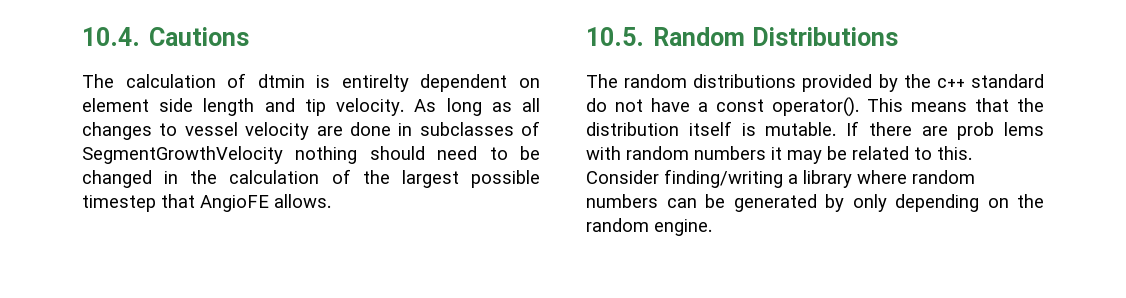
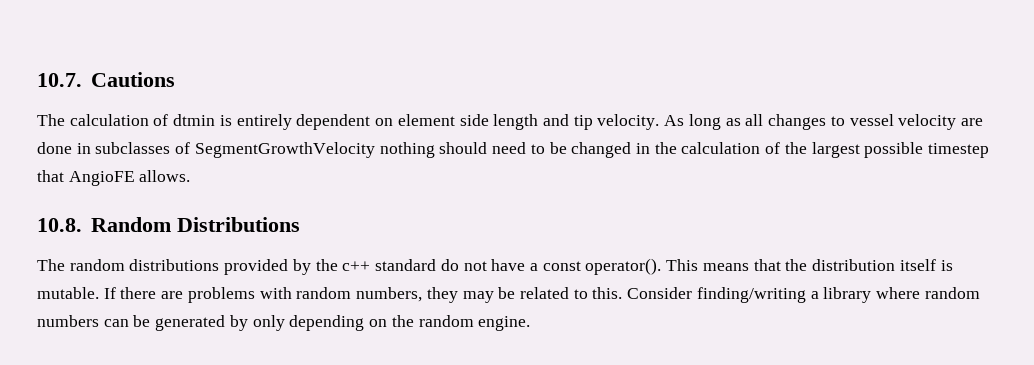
- 10.4. Cautions
+ 10.7. Cautions
- The calculation of dtmin is entirelty dependent on element side length and tip velocity.
+ The calculation of dtmin is entirely dependent on element side length and tip velocity.
- 10.5. Random Distributions
+ 10.8. Random Distributions
- If there are prob lems with random numbers it may be related to this.
+ If there are problems with random numbers, they may be related to this.

